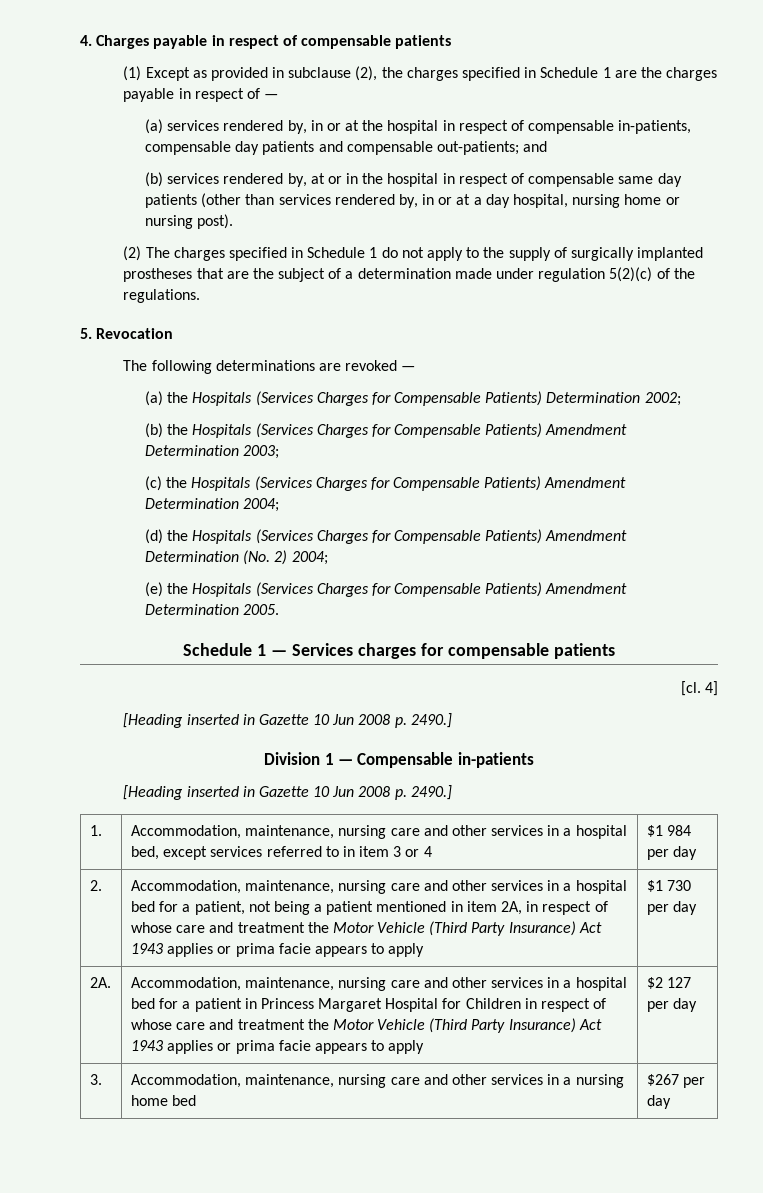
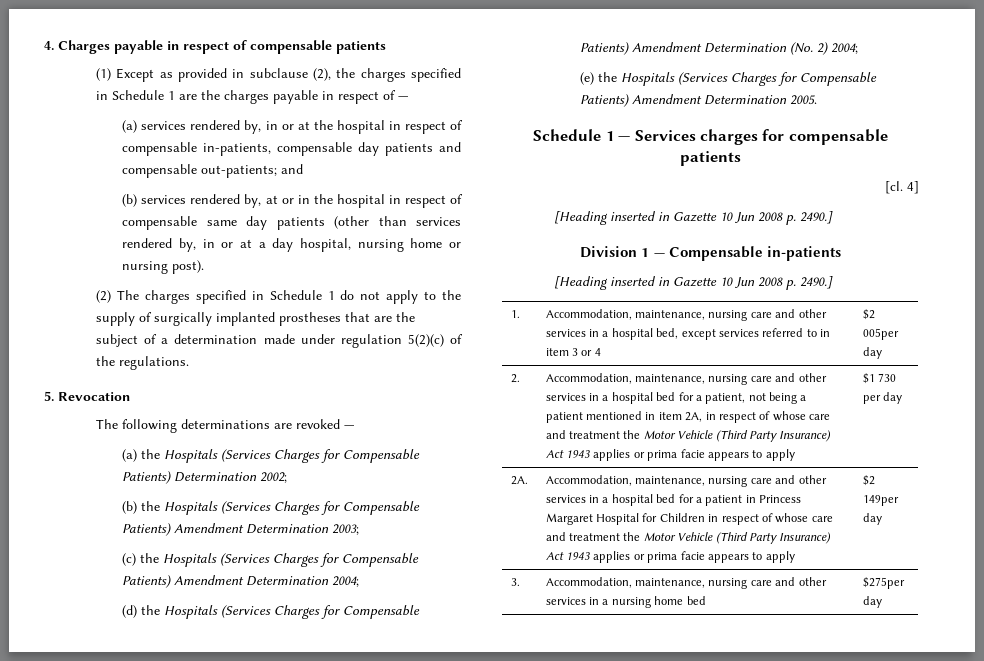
- 1. | Accommodation, maintenance, nursing care and other services in a hospital bed, except services referred to in item 3 or 4 | $1 984 per day
+ 1. | Accommodation, maintenance, nursing care and other services in a hospital bed, except services referred to in item 3 or 4 | $2 005per day
- $2 127 per day
+ $2 149per day
- 3. | Accommodation, maintenance, nursing care and other services in a nursing home bed | $267 per day
+ 3. | Accommodation, maintenance, nursing care and other services in a nursing home bed | $275per day

